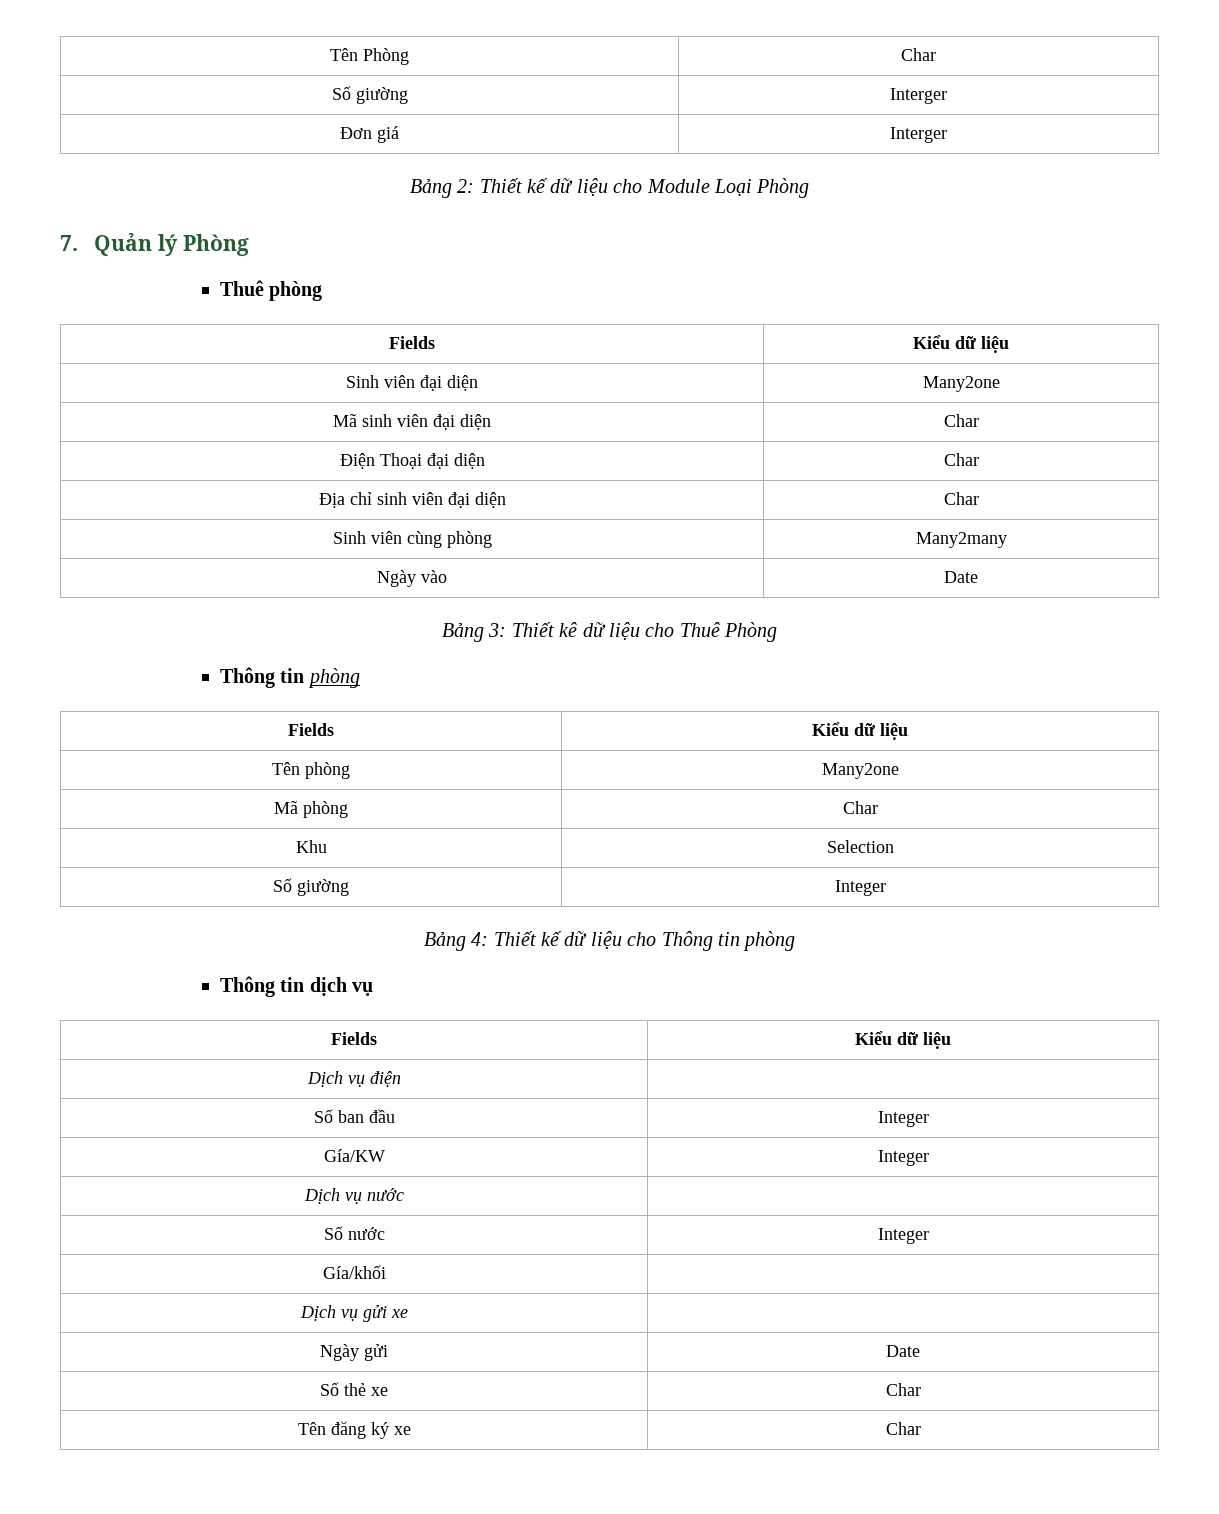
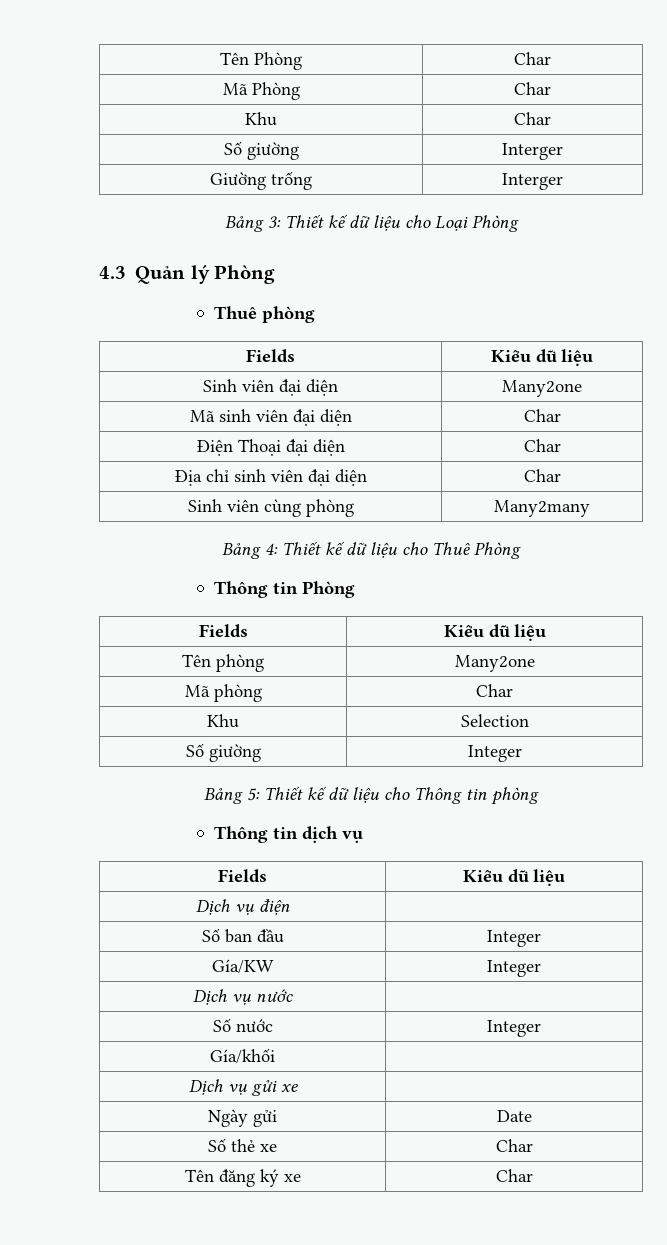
+ Mã Phòng | Char
+ Khu | Char
- Đơn giá | Interger
+ Giường trống | Interger
- Bảng 2: Thiết kế dữ liệu cho Module Loại Phòng
+ Bảng 3: Thiết kế dữ liệu cho Loại Phòng
- 7. Quản lý Phòng
+ 4.3 Quản lý Phòng
- Ngày vào | Date
- Bảng 3: Thiết kê dữ liệu cho Thuê Phòng
- Thông tin phòng
+ Bảng 4: Thiết kế dữ liệu cho Thuê Phòng
+ Thông tin Phòng
- Bảng 4: Thiết kế dữ liệu cho Thông tin phòng
+ Bảng 5: Thiết kế dữ liệu cho Thông tin phòng

